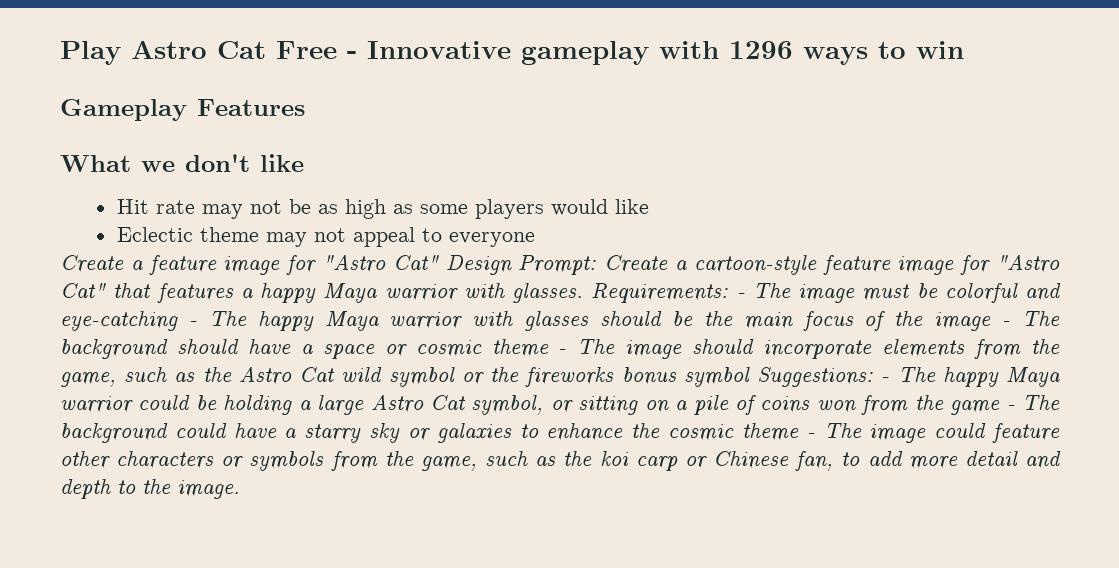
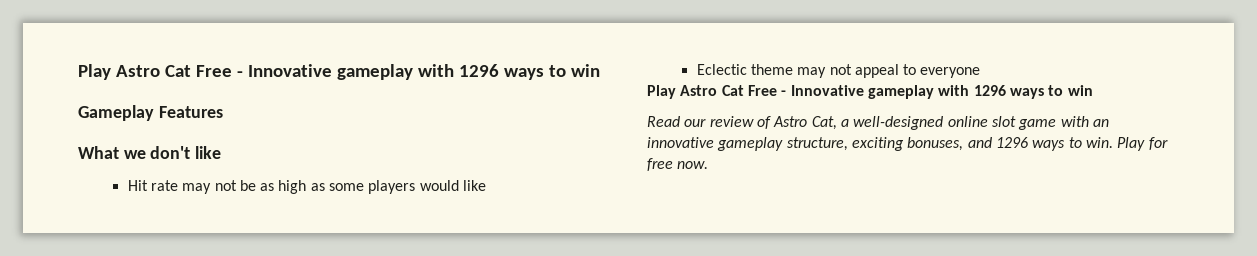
  Eclectic theme may not appeal to everyone
- Create a feature image for "Astro Cat" Design Prompt: Create a cartoon-style feature image for "Astro Cat" that features a happy Maya warrior with glasses. Requirements: - The image must be colorful and eye-catching - The happy Maya warrior with glasses should be the main focus of the image - The background should have a space or cosmic theme - The image should incorporate elements from the game, such as the Astro Cat wild symbol or the fireworks bonus symbol Suggestions: - The happy Maya warrior could be holding a large Astro Cat symbol, or sitting on a pile of coins won from the game - The background could have a starry sky or galaxies to enhance the cosmic theme - The image could feature other characters or symbols from the game, such as the koi carp or Chinese fan, to add more detail and depth to the image.
+ Play Astro Cat Free - Innovative gameplay with 1296 ways to win
+ Read our review of Astro Cat, a well-designed online slot game with an innovative gameplay structure, exciting bonuses, and 1296 ways to win. Play for free now.

